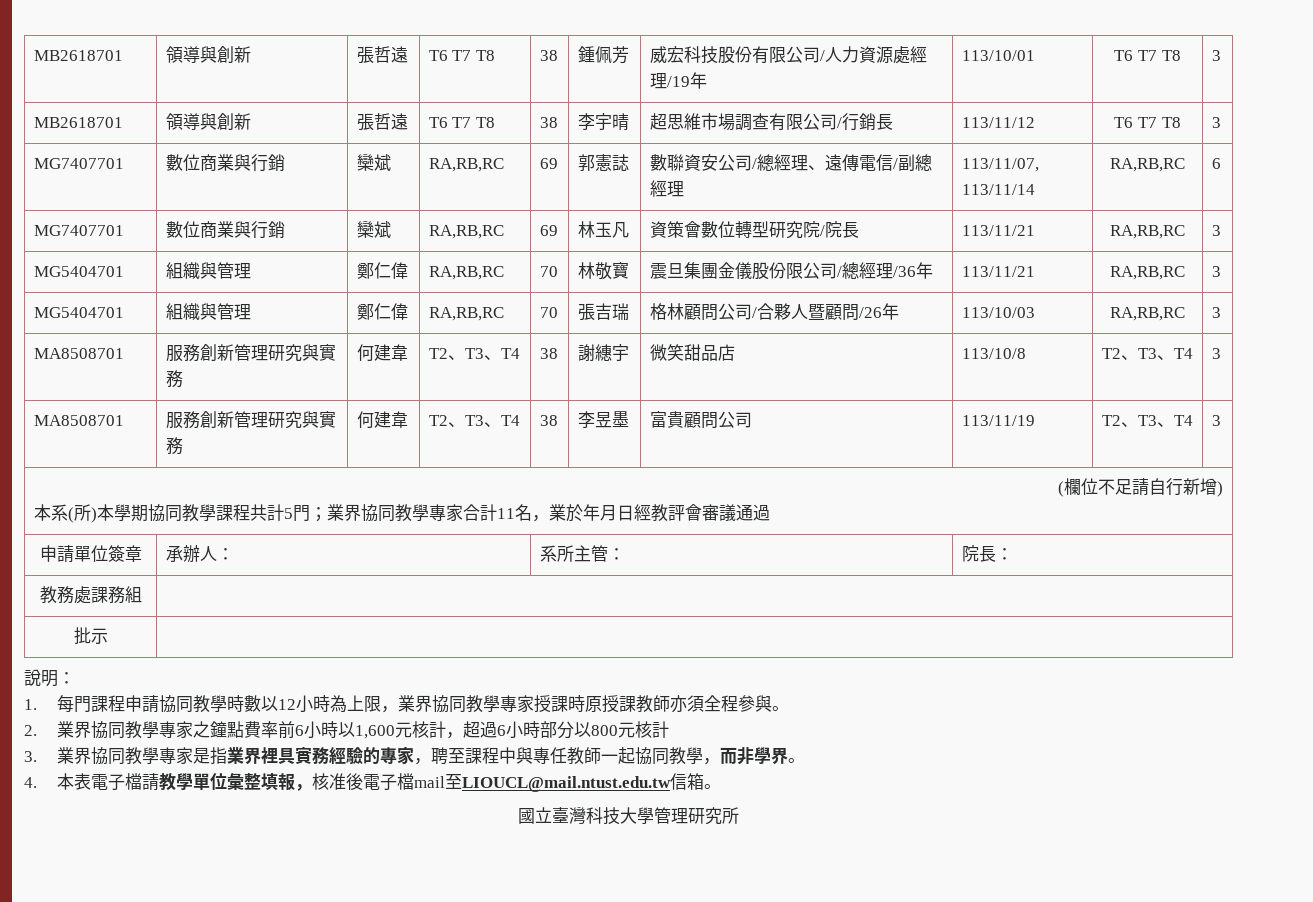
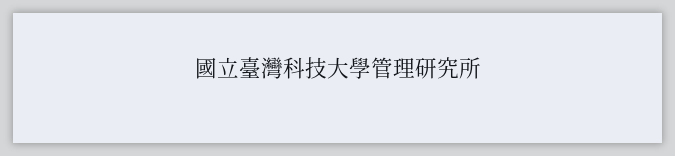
- MB2618701 | 領導與創新 | 張哲遠 | T6 T7 T8 | 38 | 鍾佩芳 | 威宏科技股份有限公司/人力資源處經理/19年 | 113/10/01 | T6 T7 T8 | 3
- MB2618701 | 領導與創新 | 張哲遠 | T6 T7 T8 | 38 | 李宇晴 | 超思維市場調查有限公司/行銷長 | 113/11/12 | T6 T7 T8 | 3
- MG7407701 | 數位商業與行銷 | 欒斌 | RA,RB,RC | 69 | 郭憲誌 | 數聯資安公司/總經理、遠傳電信/副總經理 | 113/11/07, 113/11/14 | RA,RB,RC | 6
- MG7407701 | 數位商業與行銷 | 欒斌 | RA,RB,RC | 69 | 林玉凡 | 資策會數位轉型研究院/院長 | 113/11/21 | RA,RB,RC | 3
- MG5404701 | 組織與管理 | 鄭仁偉 | RA,RB,RC | 70 | 林敬寶 | 震旦集團金儀股份限公司/總經理/36年 | 113/11/21 | RA,RB,RC | 3
- MG5404701 | 組織與管理 | 鄭仁偉 | RA,RB,RC | 70 | 張吉瑞 | 格林顧問公司/合夥人暨顧問/26年 | 113/10/03 | RA,RB,RC | 3
- MA8508701 | 服務創新管理研究與實務 | 何建韋 | T2、T3、T4 | 38 | 謝繐宇 | 微笑甜品店 | 113/10/8 | T2、T3、T4 | 3
- MA8508701 | 服務創新管理研究與實務 | 何建韋 | T2、T3、T4 | 38 | 李昱墨 | 富貴顧問公司 | 113/11/19 | T2、T3、T4 | 3
- (欄位不足請自行新增)
- 本系(所)本學期協同教學課程共計5門；業界協同教學專家合計11名，業於年月日經教評會審議通過
- 申請單位簽章 | 承辦人： | 系所主管： | 院長：
- 教務處課務組 |
- 批示 |
- 說明：
- 1.每門課程申請協同教學時數以12小時為上限，業界協同教學專家授課時原授課教師亦須全程參與。
- 2.業界協同教學專家之鐘點費率前6小時以1,600元核計，超過6小時部分以800元核計
- 3.業界協同教學專家是指業界裡具實務經驗的專家，聘至課程中與專任教師一起協同教學，而非學界。
- 4.本表電子檔請教學單位彙整填報，核准後電子檔mail至LIOUCL@mail.ntust.edu.tw信箱。

